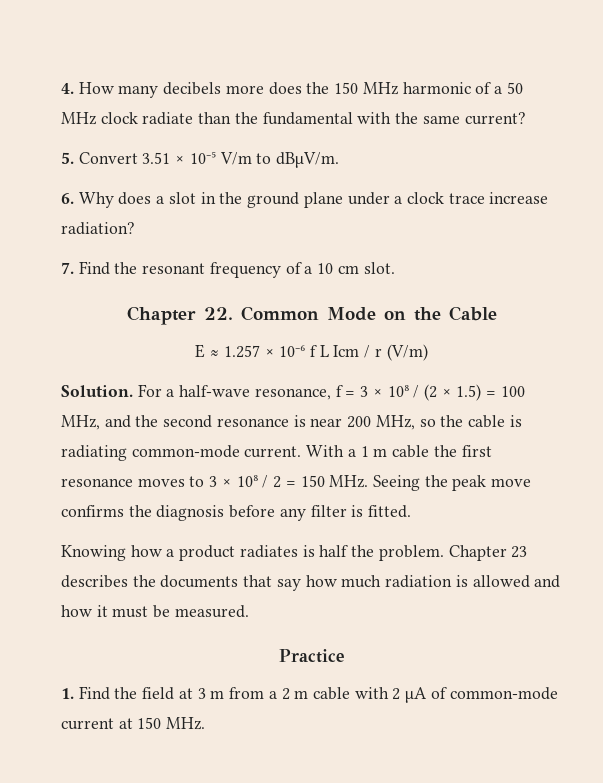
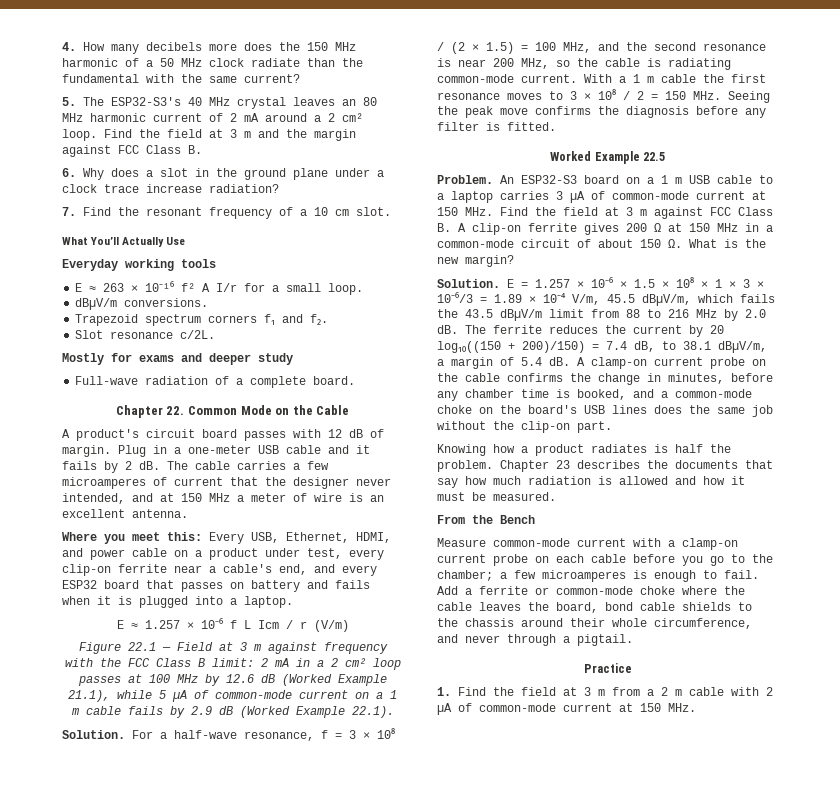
- 5. Convert 3.51 × 10⁻⁵ V/m to dBµV/m.
+ 5. The ESP32-S3's 40 MHz crystal leaves an 80 MHz harmonic current of 2 mA around a 2 cm² loop. Find the field at 3 m and the margin against FCC Class B.
+ What You’ll Actually Use
+ Everyday working tools
+ E ≈ 263 × 10⁻¹⁶ f² A I/r for a small loop.
+ dBµV/m conversions.
+ Trapezoid spectrum corners f₁ and f₂.
+ Slot resonance c/2L.
+ Mostly for exams and deeper study
+ Full-wave radiation of a complete board.
+ A product's circuit board passes with 12 dB of margin. Plug in a one-meter USB cable and it fails by 2 dB. The cable carries a few microamperes of current that the designer never intended, and at 150 MHz a meter of wire is an excellent antenna.
+ Where you meet this: Every USB, Ethernet, HDMI, and power cable on a product under test, every clip-on ferrite near a cable's end, and every ESP32 board that passes on battery and fails when it is plugged into a laptop.
+ Figure 22.1 — Field at 3 m against frequency with the FCC Class B limit: 2 mA in a 2 cm² loop passes at 100 MHz by 12.6 dB (Worked Example 21.1), while 5 µA of common-mode current on a 1 m cable fails by 2.9 dB (Worked Example 22.1).
+ Worked Example 22.5
+ Problem. An ESP32-S3 board on a 1 m USB cable to a laptop carries 3 µA of common-mode current at 150 MHz. Find the field at 3 m against FCC Class B. A clip-on ferrite gives 200 Ω at 150 MHz in a common-mode circuit of about 150 Ω. What is the new margin?
+ Solution. E = 1.257 × 10⁻⁶ × 1.5 × 10⁸ × 1 × 3 × 10⁻⁶/3 = 1.89 × 10⁻⁴ V/m, 45.5 dBµV/m, which fails the 43.5 dBµV/m limit from 88 to 216 MHz by 2.0 dB. The ferrite reduces the current by 20 log₁₀((150 + 200)/150) = 7.4 dB, to 38.1 dBµV/m, a margin of 5.4 dB. A clamp-on current probe on the cable confirms the change in minutes, before any chamber time is booked, and a common-mode choke on the board's USB lines does the same job without the clip-on part.
+ From the Bench
+ Measure common-mode current with a clamp-on current probe on each cable before you go to the chamber; a few microamperes is enough to fail. Add a ferrite or common-mode choke where the cable leaves the board, bond cable shields to the chassis around their whole circumference, and never through a pigtail.

